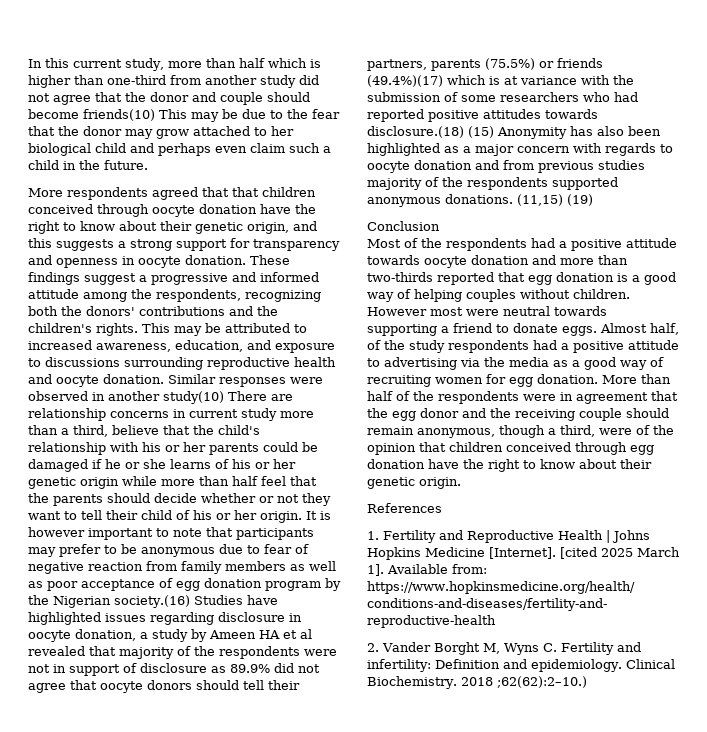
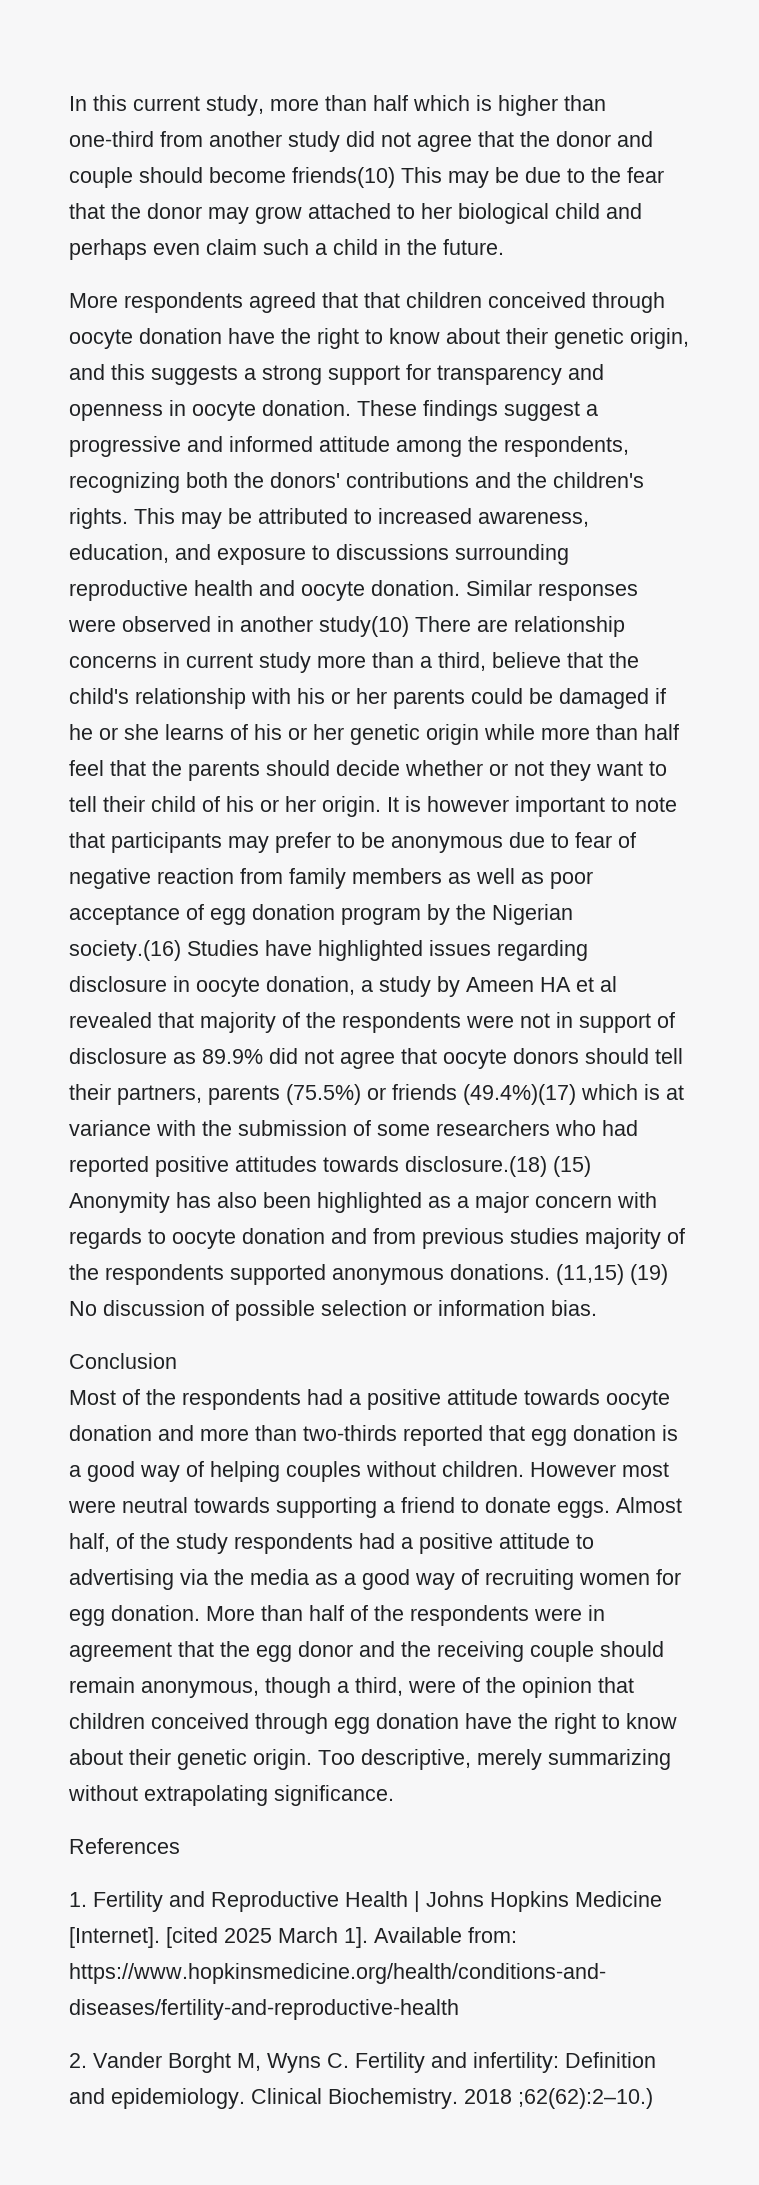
- (11,15) (19)
+ (11,15) (19) No discussion of possible selection or information bias.
+ Too descriptive, merely summarizing without extrapolating significance.

